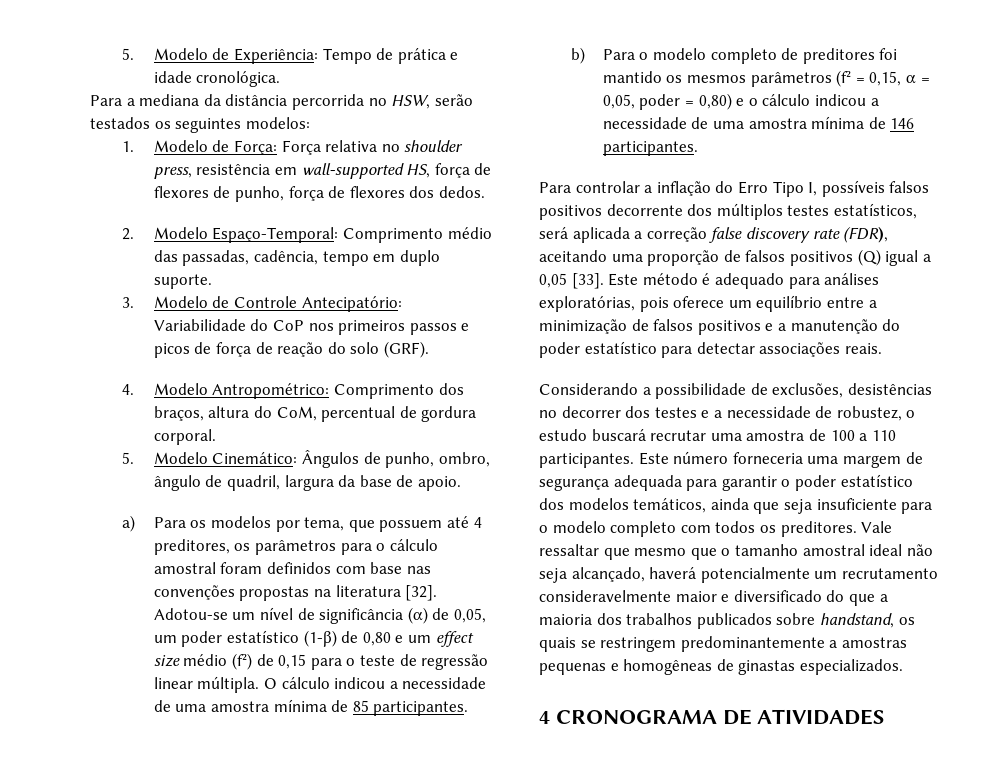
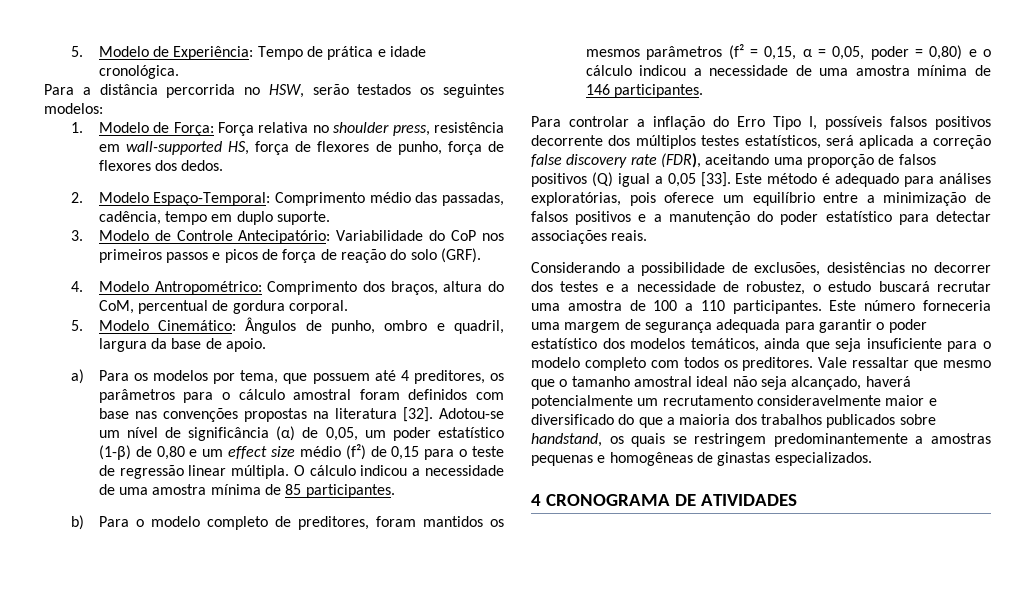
- Para a mediana da distância percorrida no HSW, serão testados os seguintes modelos:
+ Para a distância percorrida no HSW, serão testados os seguintes modelos:
- 5. Modelo Cinemático: Ângulos de punho, ombro, ângulo de quadril, largura da base de apoio.
+ 5. Modelo Cinemático: Ângulos de punho, ombro e quadril, largura da base de apoio.
- b) Para o modelo completo de preditores foi mantido os mesmos parâmetros (f² = 0,15, α = 0,05, poder = 0,80) e o cálculo indicou a necessidade de uma amostra mínima de 146 participantes.
+ b) Para o modelo completo de preditores, foram mantidos os mesmos parâmetros (f² = 0,15, α = 0,05, poder = 0,80) e o cálculo indicou a necessidade de uma amostra mínima de 146 participantes.

